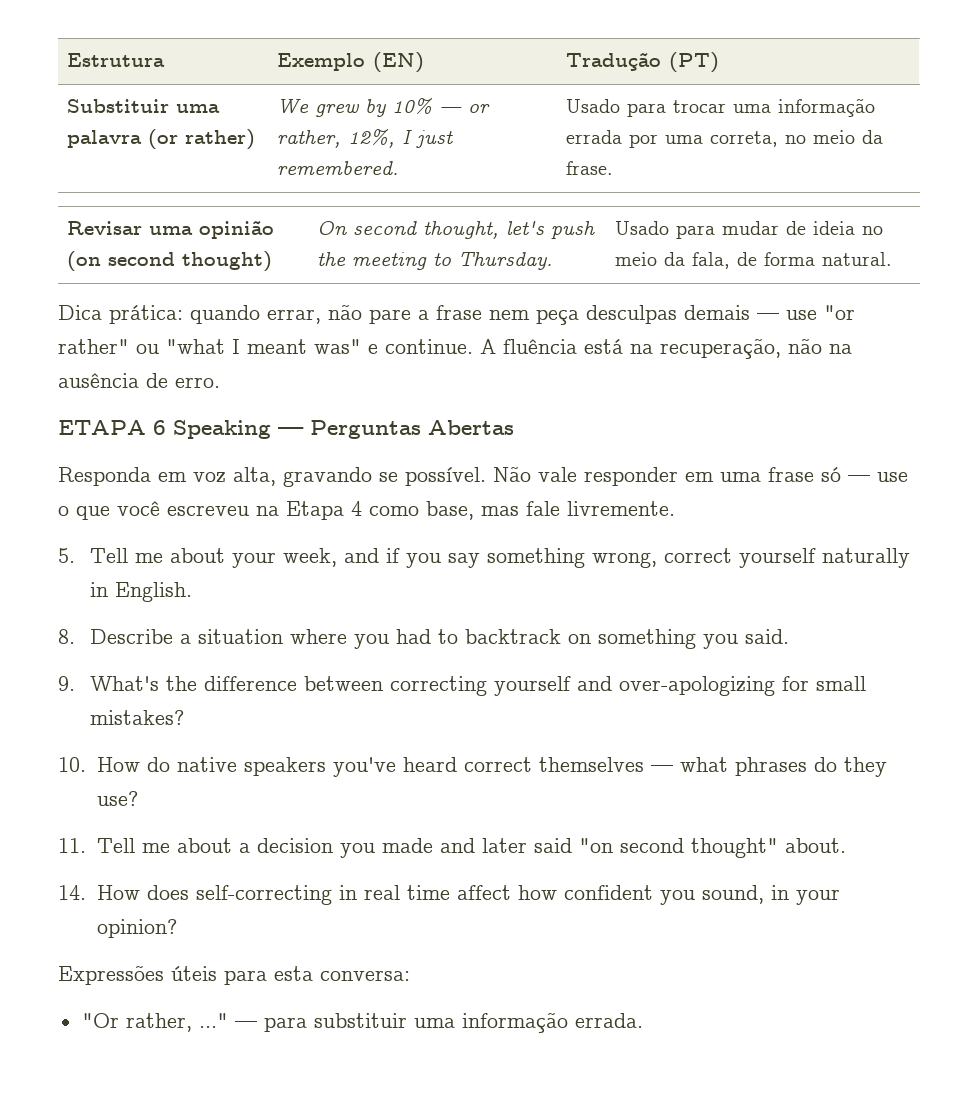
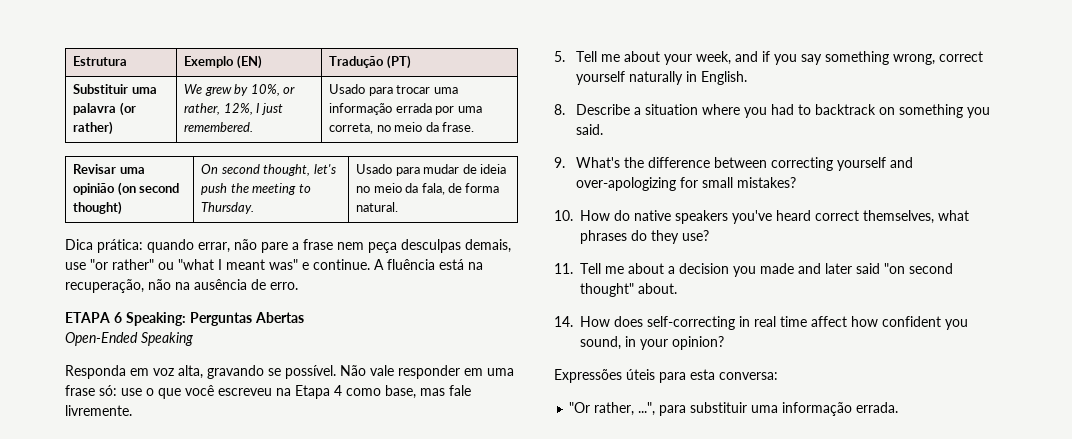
- Substituir uma palavra (or rather) | We grew by 10% — or rather, 12%, I just remembered. | Usado para trocar uma informação errada por uma correta, no meio da frase.
+ Substituir uma palavra (or rather) | We grew by 10%, or rather, 12%, I just remembered. | Usado para trocar uma informação errada por uma correta, no meio da frase.
- Dica prática: quando errar, não pare a frase nem peça desculpas demais — use "or rather" ou "what I meant was" e continue.
+ Dica prática: quando errar, não pare a frase nem peça desculpas demais, use "or rather" ou "what I meant was" e continue.
- ETAPA 6 Speaking — Perguntas Abertas
+ ETAPA 6 Speaking: Perguntas Abertas
+ Open-Ended Speaking
- Não vale responder em uma frase só — use o que você escreveu na Etapa 4 como base, mas fale livremente.
+ Não vale responder em uma frase só: use o que você escreveu na Etapa 4 como base, mas fale livremente.
- 10. How do native speakers you've heard correct themselves — what phrases do they use?
+ 10. How do native speakers you've heard correct themselves, what phrases do they use?
- "Or rather, ..." — para substituir uma informação errada.
+ "Or rather, ...", para substituir uma informação errada.

